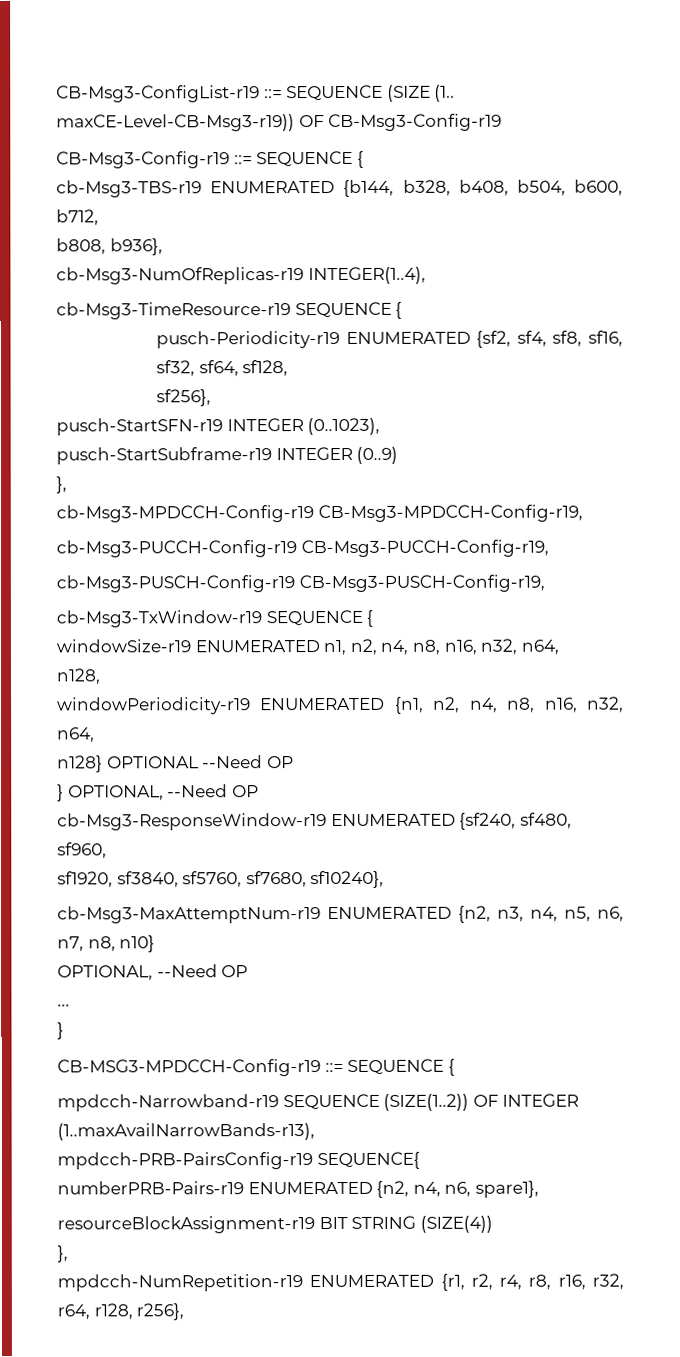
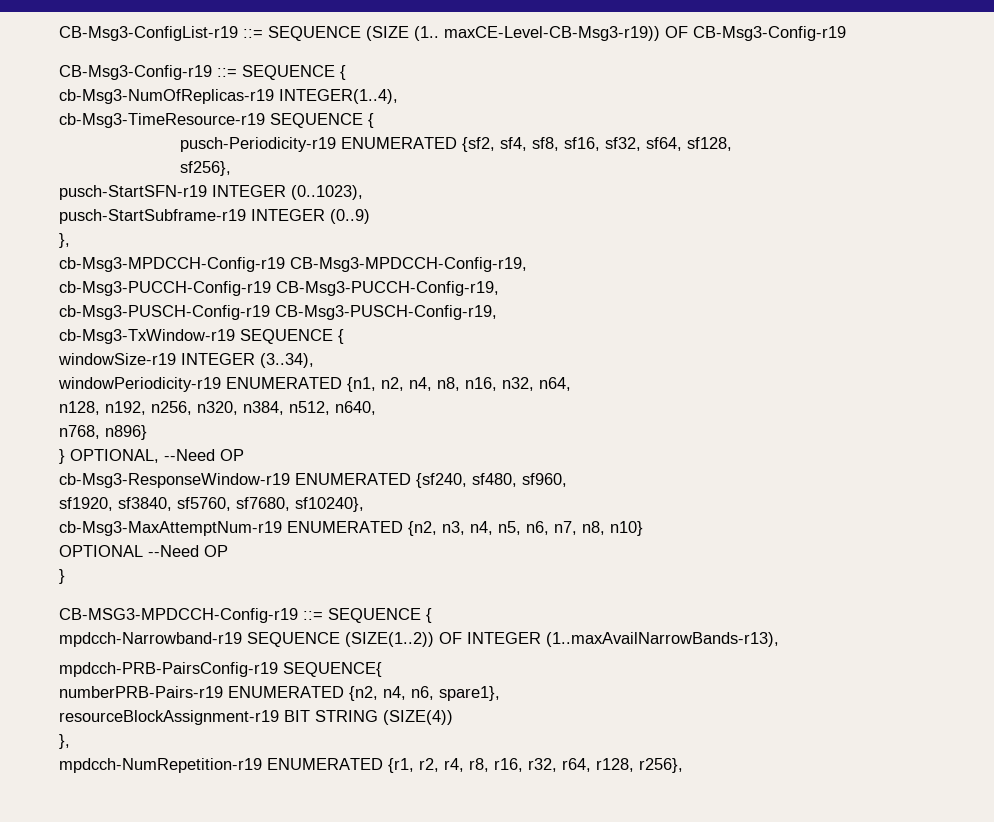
- cb-Msg3-TBS-r19 ENUMERATED {b144, b328, b408, b504, b600, b712,
- b808, b936},
- windowSize-r19 ENUMERATED n1, n2, n4, n8, n16, n32, n64,
- n128,
+ windowSize-r19 INTEGER (3..34),
- n128} OPTIONAL --Need OP
+ n128, n192, n256, n320, n384, n512, n640,
+ n768, n896}
  cb-Msg3-MaxAttemptNum-r19 ENUMERATED {n2, n3, n4, n5, n6, n7, n8, n10}
- OPTIONAL, --Need OP
- ...
+ OPTIONAL --Need OP

